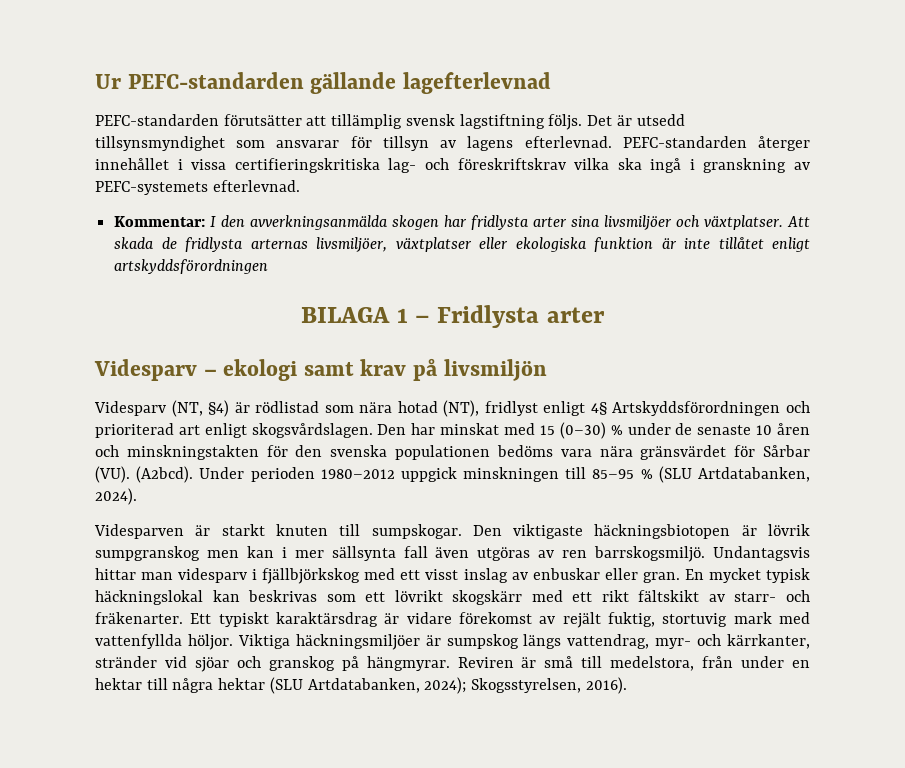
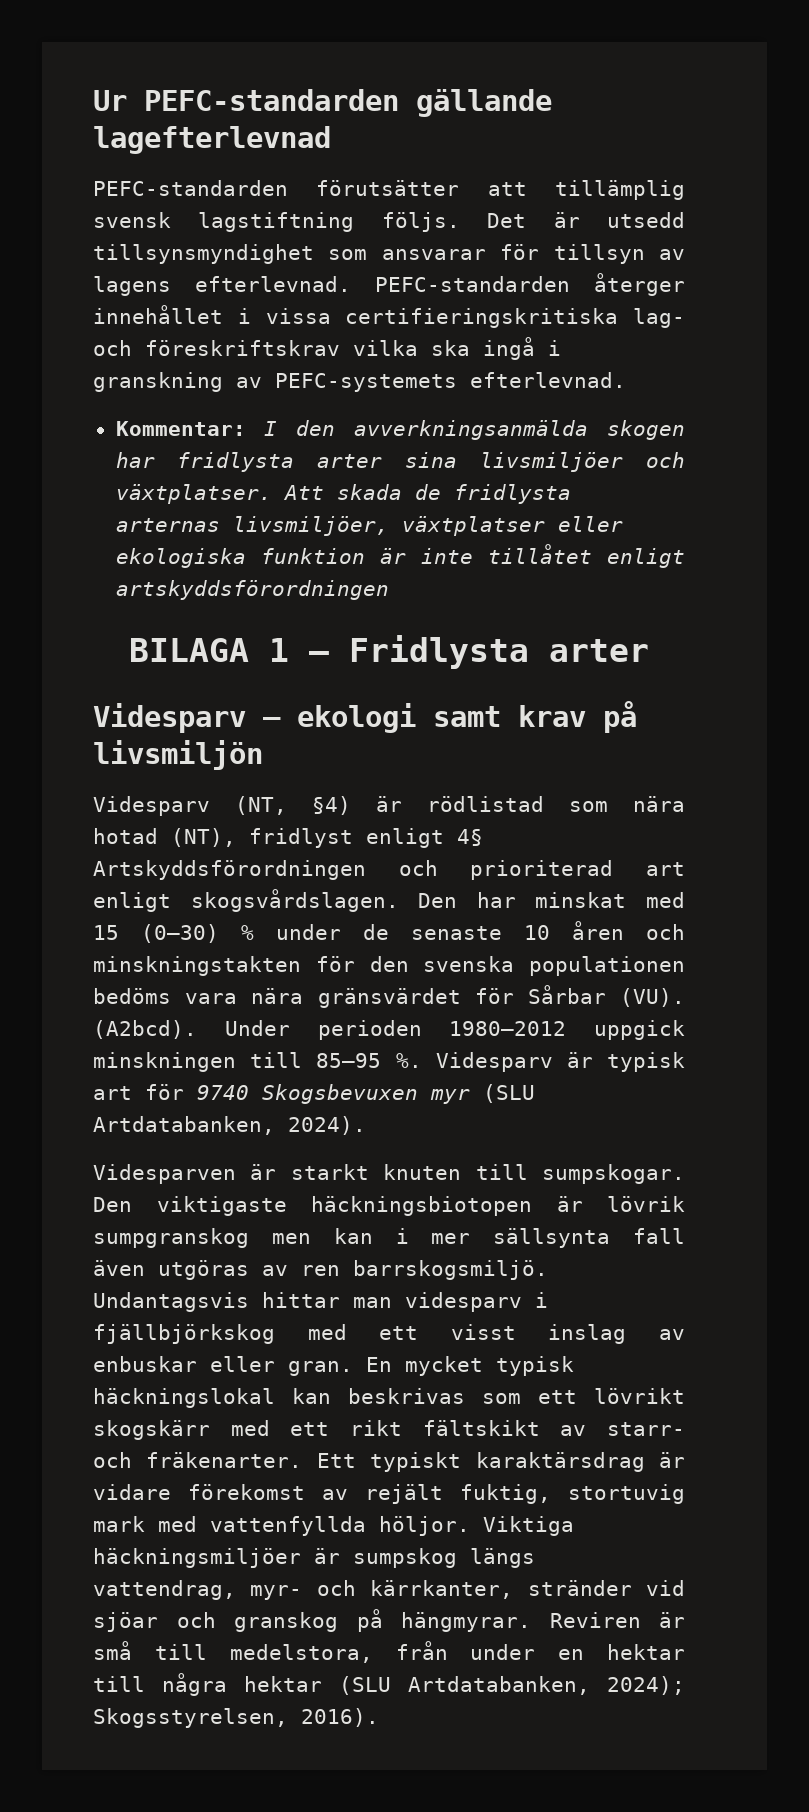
- Under perioden 1980–2012 uppgick minskningen till 85–95 % (SLU Artdatabanken, 2024).
+ Under perioden 1980–2012 uppgick minskningen till 85–95 %. Videsparv är typisk art för 9740 Skogsbevuxen myr (SLU Artdatabanken, 2024).

